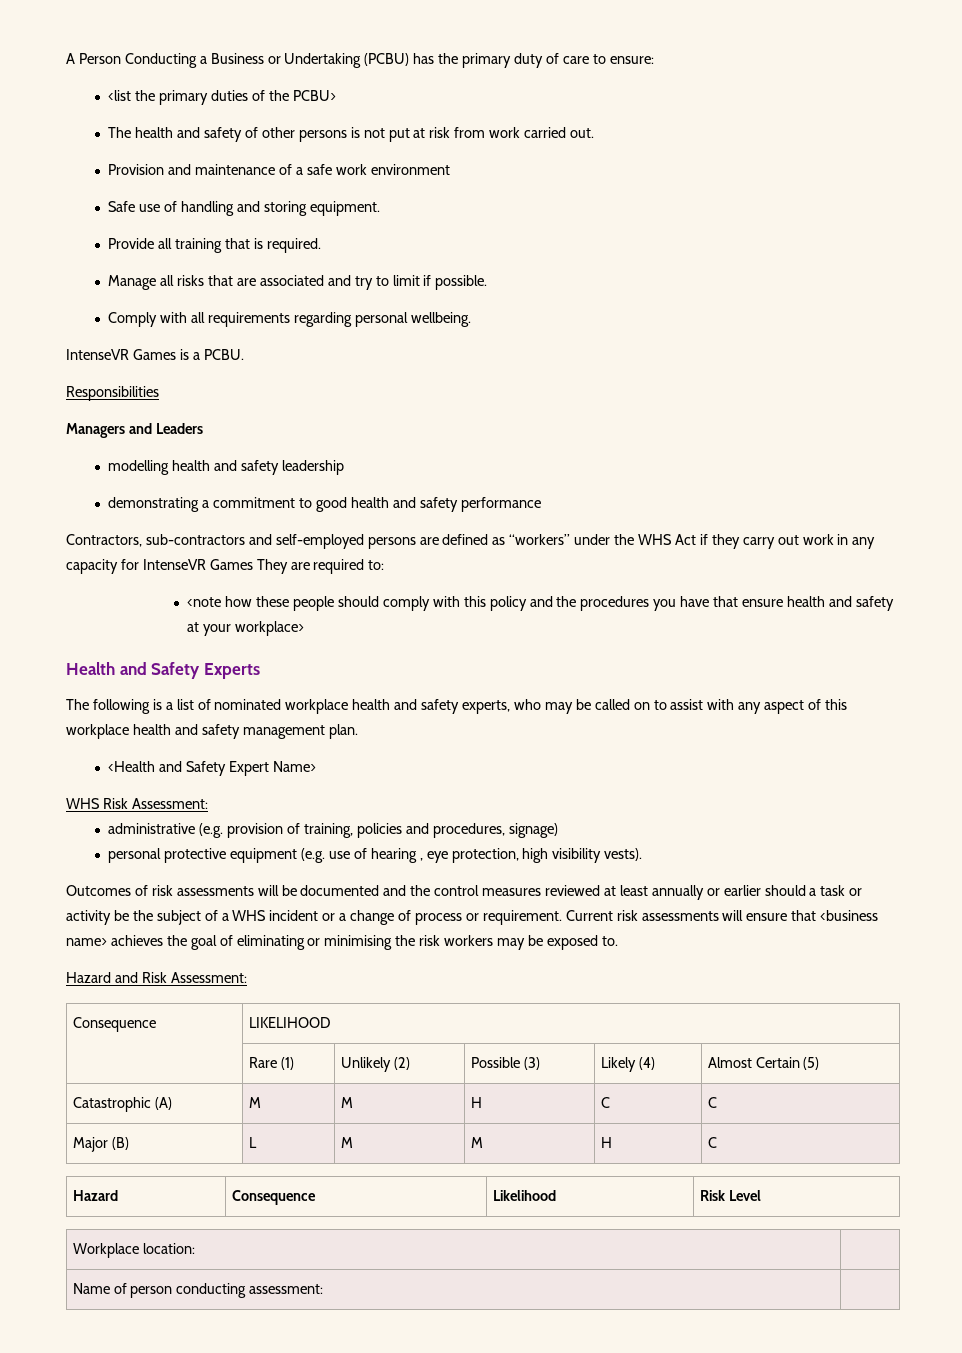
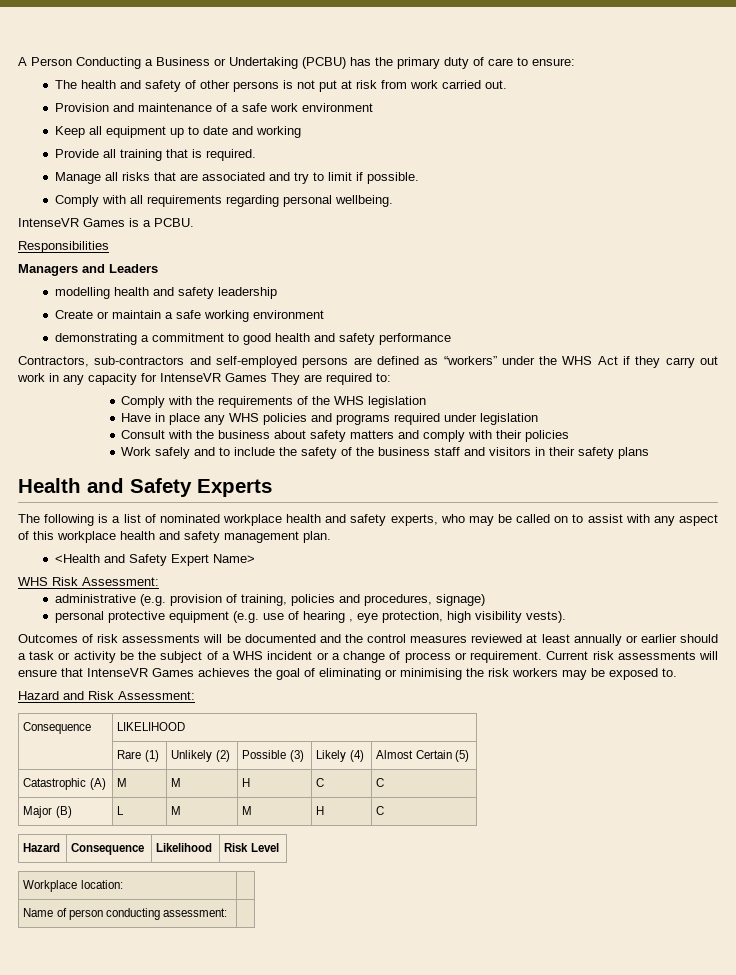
- <list the primary duties of the PCBU>
- Safe use of handling and storing equipment.
+ Keep all equipment up to date and working
+ Create or maintain a safe working environment
- <note how these people should comply with this policy and the procedures you have that ensure health and safety at your workplace>
+ Comply with the requirements of the WHS legislation
+ Have in place any WHS policies and programs required under legislation
+ Consult with the business about safety matters and comply with their policies
+ Work safely and to include the safety of the business staff and visitors in their safety plans
- Current risk assessments will ensure that <business name> achieves the goal of eliminating or minimising the risk workers may be exposed to.
+ Current risk assessments will ensure that IntenseVR Games achieves the goal of eliminating or minimising the risk workers may be exposed to.

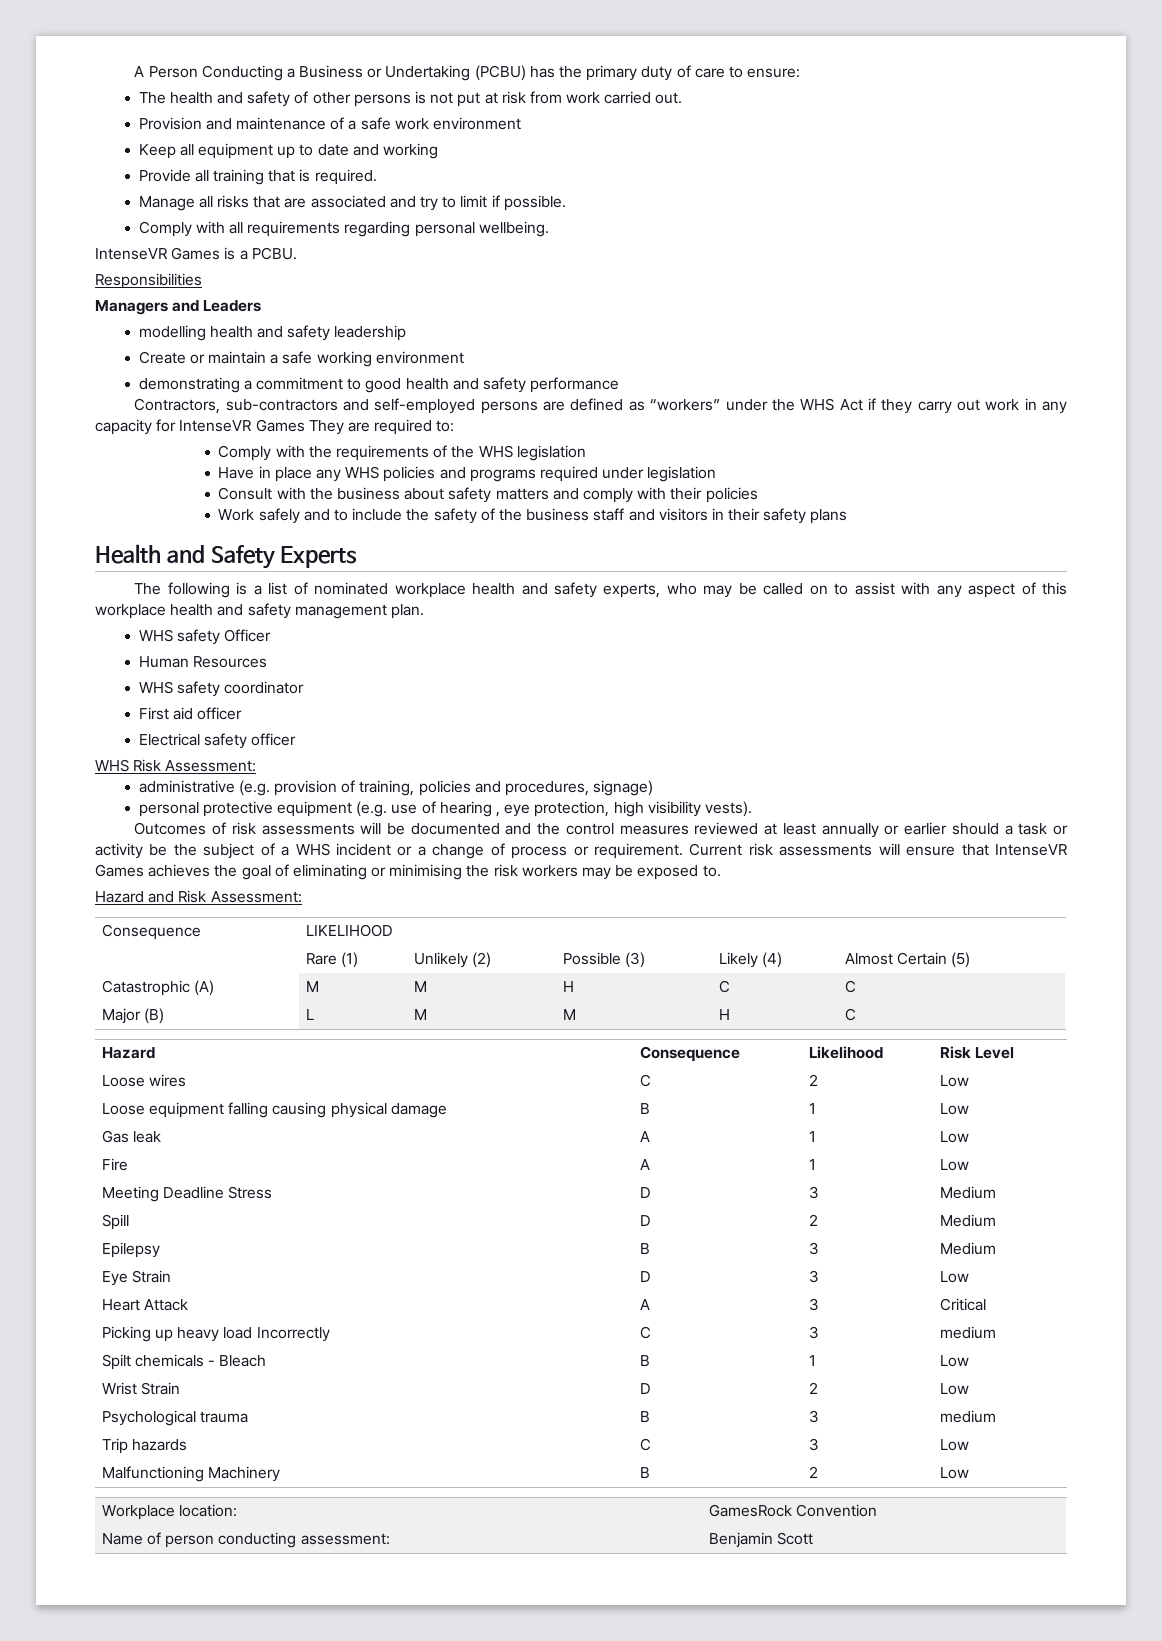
- <Health and Safety Expert Name>
+ WHS safety Officer
+ Human Resources
+ WHS safety coordinator
+ First aid officer
+ Electrical safety officer
+ Loose wires | C | 2 | Low
+ Loose equipment falling causing physical damage | B | 1 | Low
+ Gas leak | A | 1 | Low
+ Fire | A | 1 | Low
+ Meeting Deadline Stress | D | 3 | Medium
+ Spill | D | 2 | Medium
+ Epilepsy | B | 3 | Medium
+ Eye Strain | D | 3 | Low
+ Heart Attack | A | 3 | Critical
+ Picking up heavy load Incorrectly | C | 3 | medium
+ Spilt chemicals - Bleach | B | 1 | Low
+ Wrist Strain | D | 2 | Low
+ Psychological trauma | B | 3 | medium
+ Trip hazards | C | 3 | Low
+ Malfunctioning Machinery | B | 2 | Low
- Workplace location: |
+ Workplace location: | GamesRock Convention
- Name of person conducting assessment: |
+ Name of person conducting assessment: | Benjamin Scott

